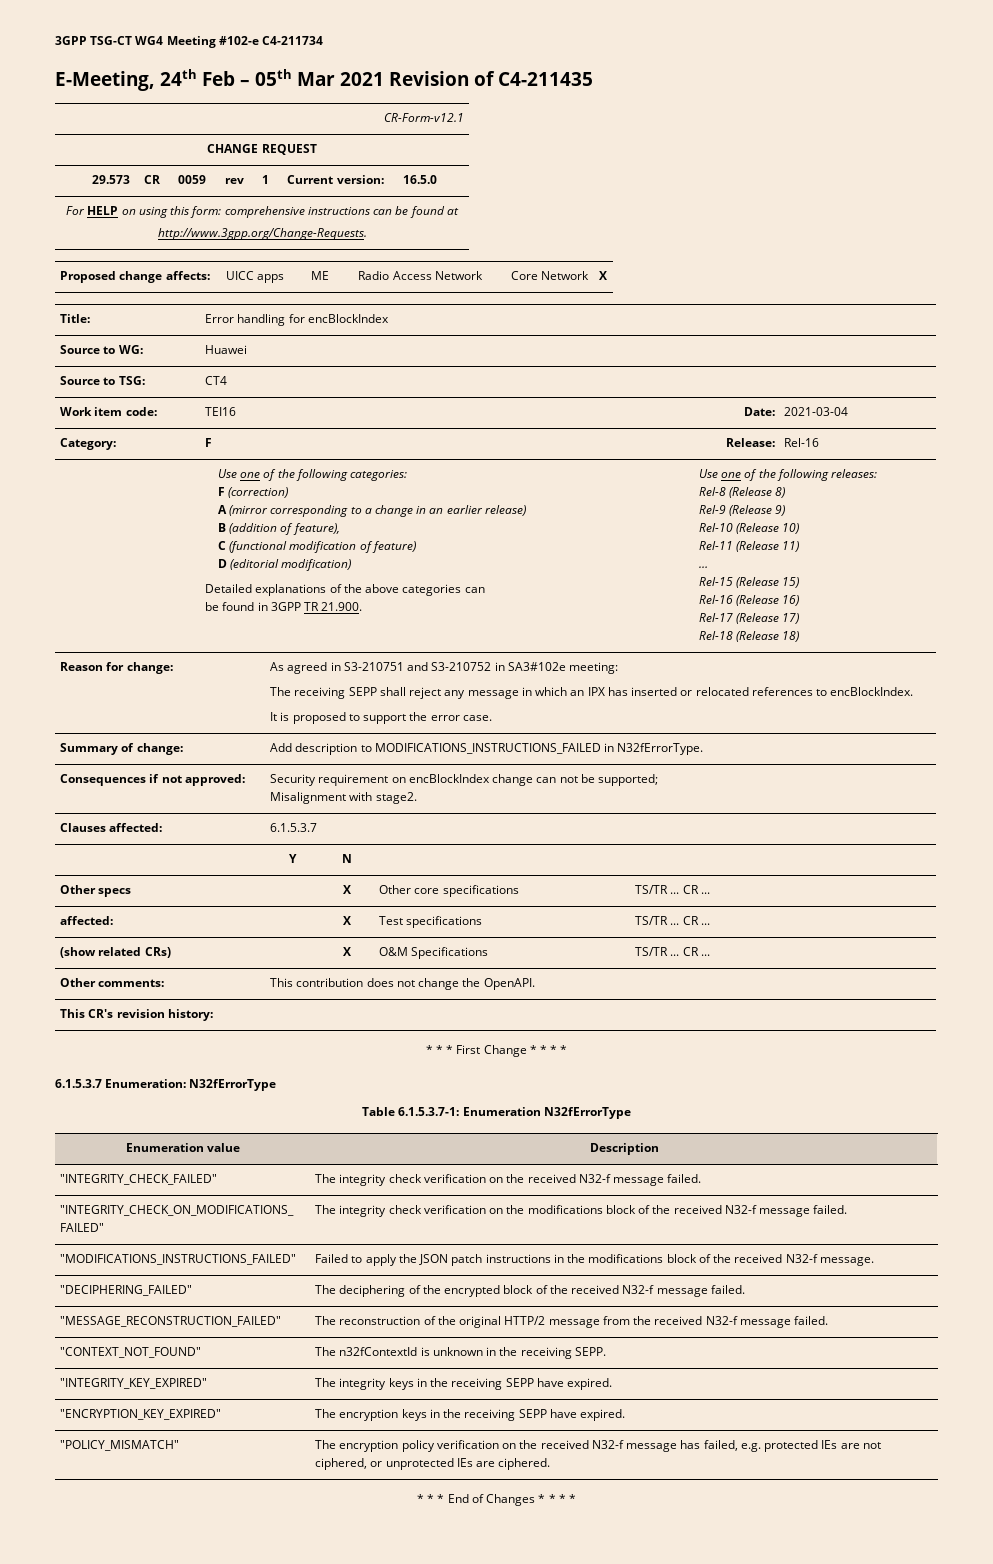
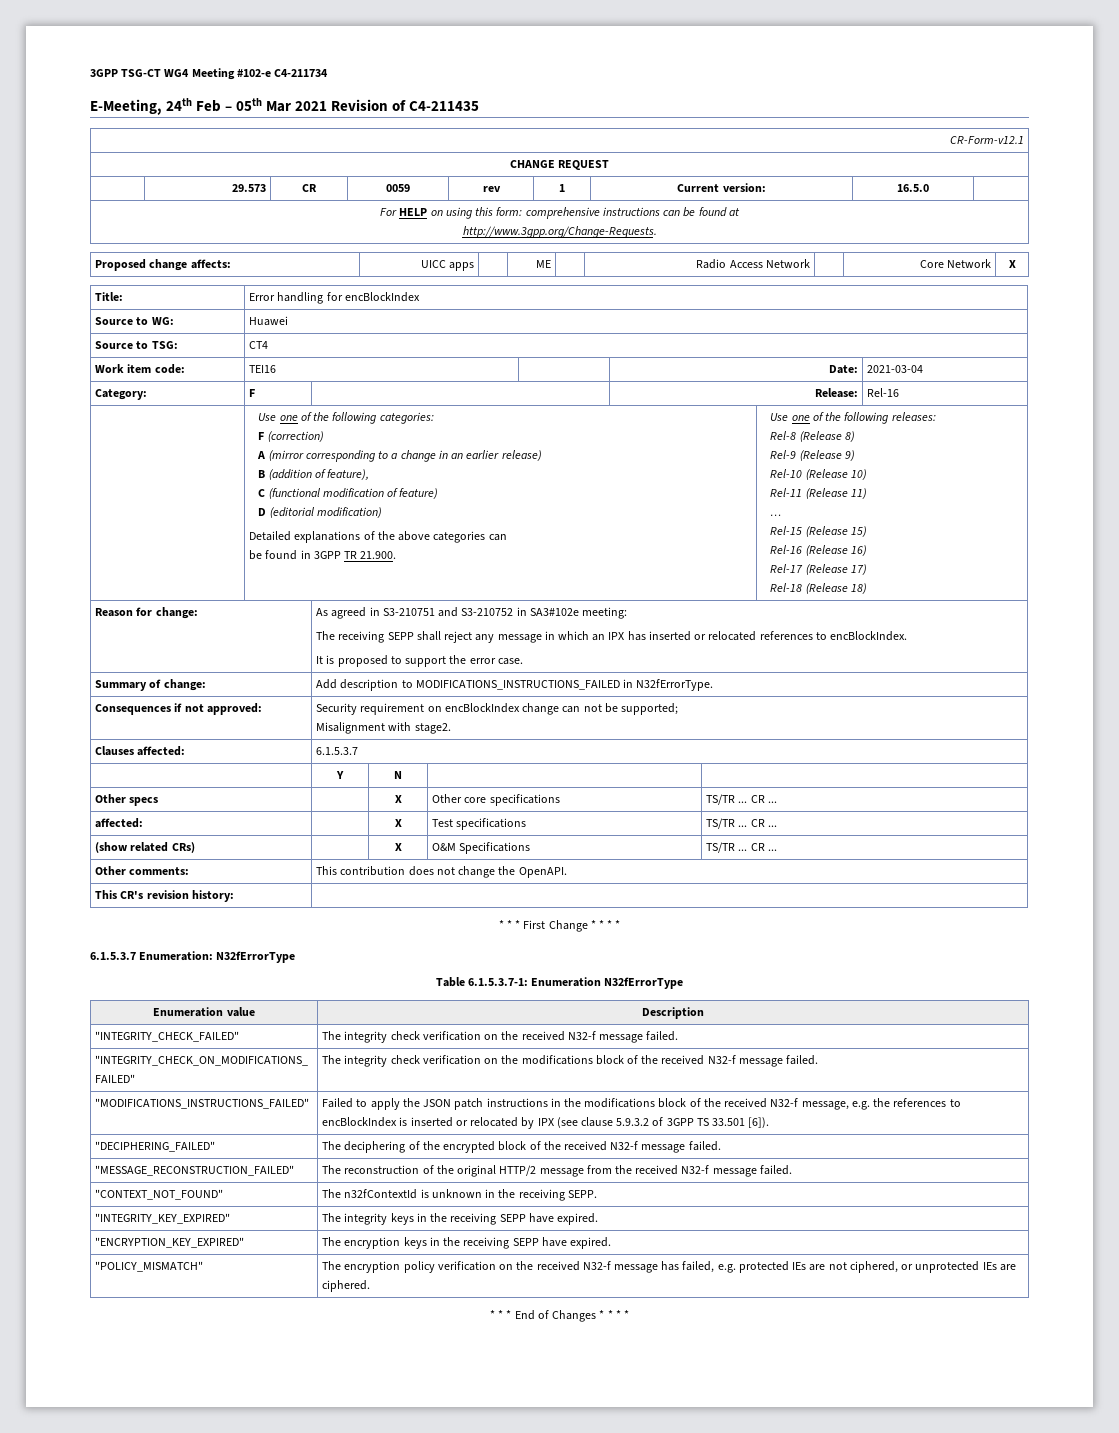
- "MODIFICATIONS_INSTRUCTIONS_FAILED" | Failed to apply the JSON patch instructions in the modifications block of the received N32-f message.
+ "MODIFICATIONS_INSTRUCTIONS_FAILED" | Failed to apply the JSON patch instructions in the modifications block of the received N32-f message, e.g. the references to encBlockIndex is inserted or relocated by IPX (see clause 5.9.3.2 of 3GPP TS 33.501 [6]).

